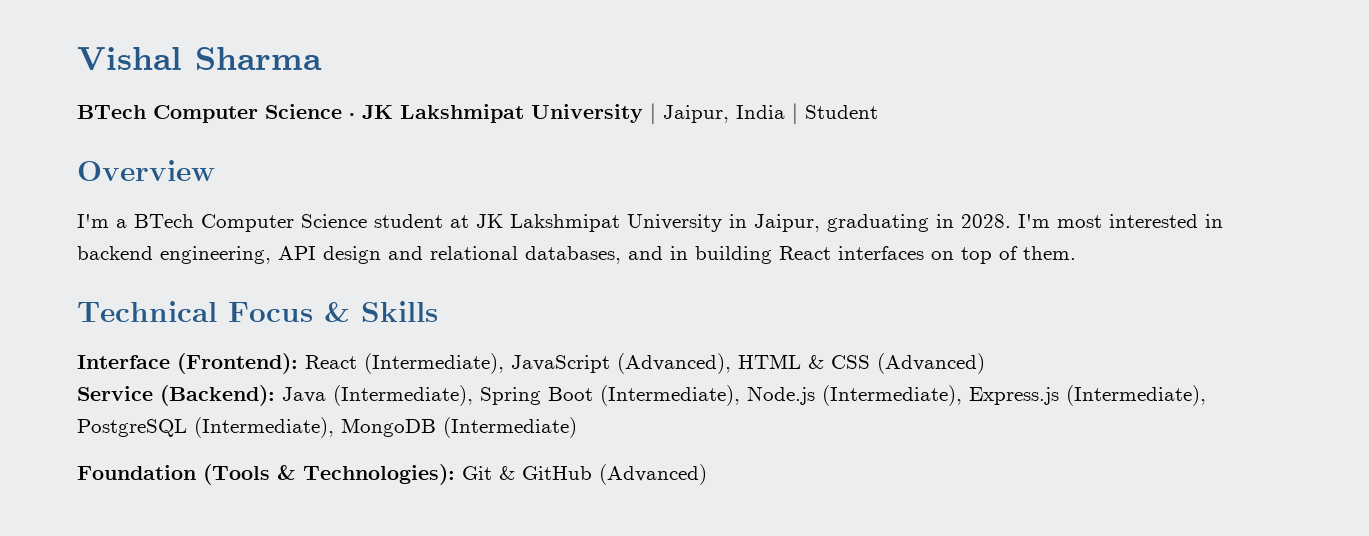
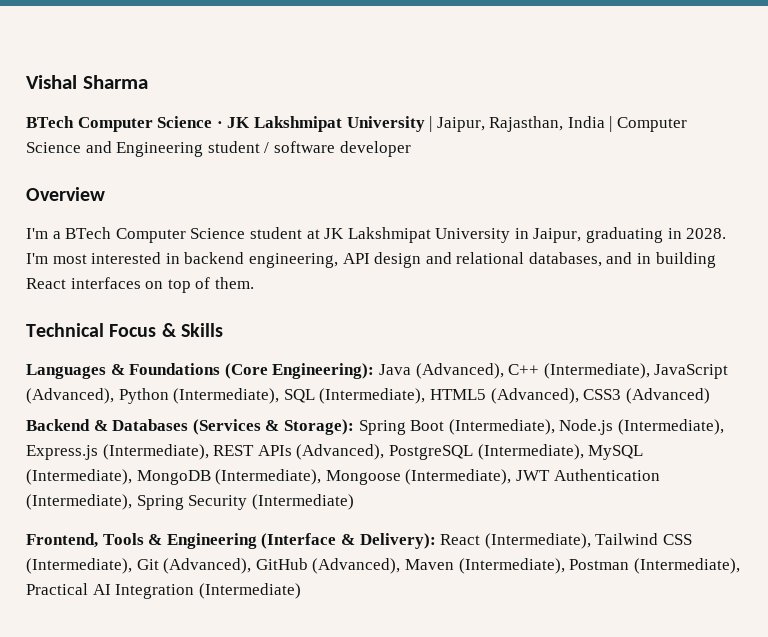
- BTech Computer Science · JK Lakshmipat University | Jaipur, India | Student
+ BTech Computer Science · JK Lakshmipat University | Jaipur, Rajasthan, India | Computer Science and Engineering student / software developer
- Interface (Frontend): React (Intermediate), JavaScript (Advanced), HTML & CSS (Advanced)
- Service (Backend): Java (Intermediate), Spring Boot (Intermediate), Node.js (Intermediate), Express.js (Intermediate), PostgreSQL (Intermediate), MongoDB (Intermediate)
- Foundation (Tools & Technologies): Git & GitHub (Advanced)
+ Languages & Foundations (Core Engineering): Java (Advanced), C++ (Intermediate), JavaScript (Advanced), Python (Intermediate), SQL (Intermediate), HTML5 (Advanced), CSS3 (Advanced)
+ Backend & Databases (Services & Storage): Spring Boot (Intermediate), Node.js (Intermediate), Express.js (Intermediate), REST APIs (Advanced), PostgreSQL (Intermediate), MySQL (Intermediate), MongoDB (Intermediate), Mongoose (Intermediate), JWT Authentication (Intermediate), Spring Security (Intermediate)
+ Frontend, Tools & Engineering (Interface & Delivery): React (Intermediate), Tailwind CSS (Intermediate), Git (Advanced), GitHub (Advanced), Maven (Intermediate), Postman (Intermediate), Practical AI Integration (Intermediate)

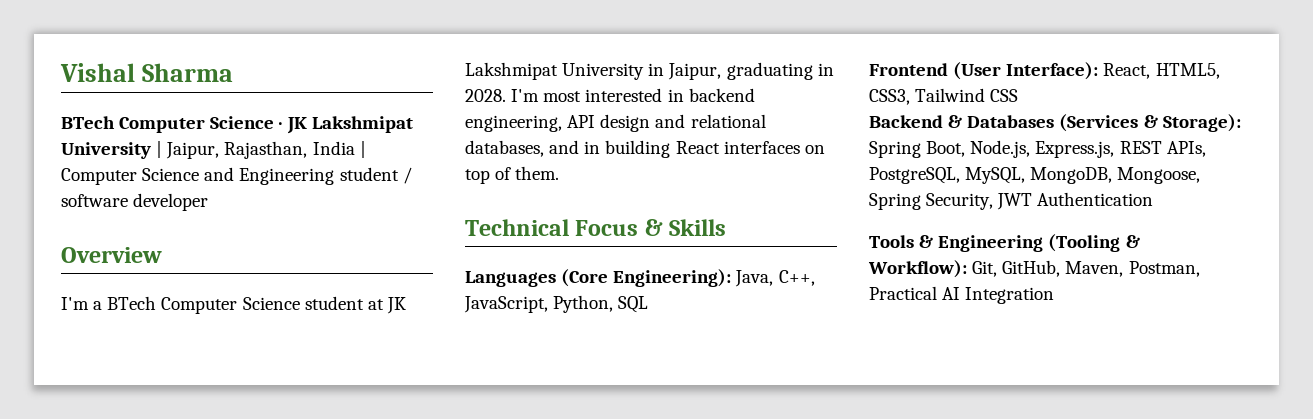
- Languages & Foundations (Core Engineering): Java (Advanced), C++ (Intermediate), JavaScript (Advanced), Python (Intermediate), SQL (Intermediate), HTML5 (Advanced), CSS3 (Advanced)
+ Languages (Core Engineering): Java, C++, JavaScript, Python, SQL
+ Frontend (User Interface): React, HTML5, CSS3, Tailwind CSS
- Backend & Databases (Services & Storage): Spring Boot (Intermediate), Node.js (Intermediate), Express.js (Intermediate), REST APIs (Advanced), PostgreSQL (Intermediate), MySQL (Intermediate), MongoDB (Intermediate), Mongoose (Intermediate), JWT Authentication (Intermediate), Spring Security (Intermediate)
- Frontend, Tools & Engineering (Interface & Delivery): React (Intermediate), Tailwind CSS (Intermediate), Git (Advanced), GitHub (Advanced), Maven (Intermediate), Postman (Intermediate), Practical AI Integration (Intermediate)
+ Backend & Databases (Services & Storage): Spring Boot, Node.js, Express.js, REST APIs, PostgreSQL, MySQL, MongoDB, Mongoose, Spring Security, JWT Authentication
+ Tools & Engineering (Tooling & Workflow): Git, GitHub, Maven, Postman, Practical AI Integration

